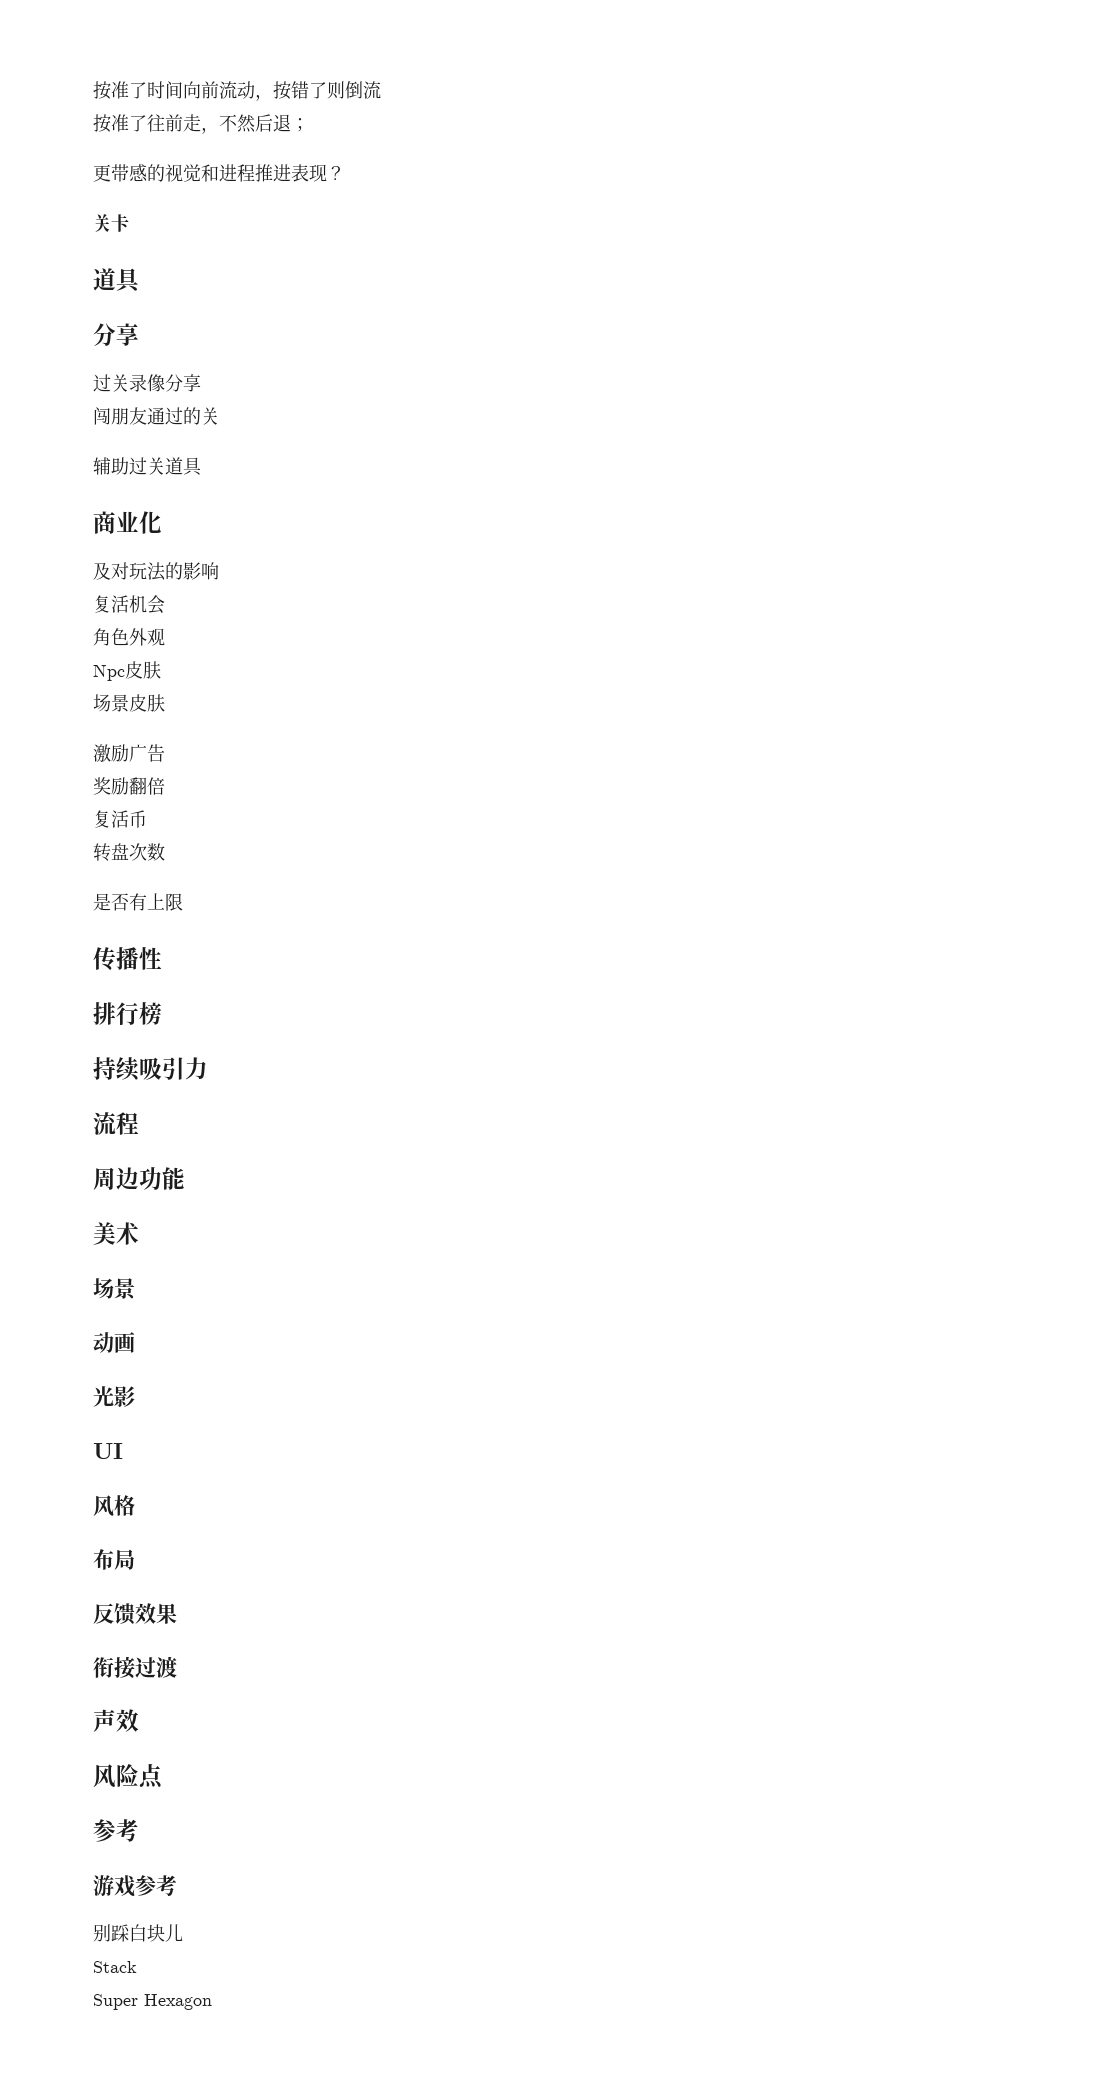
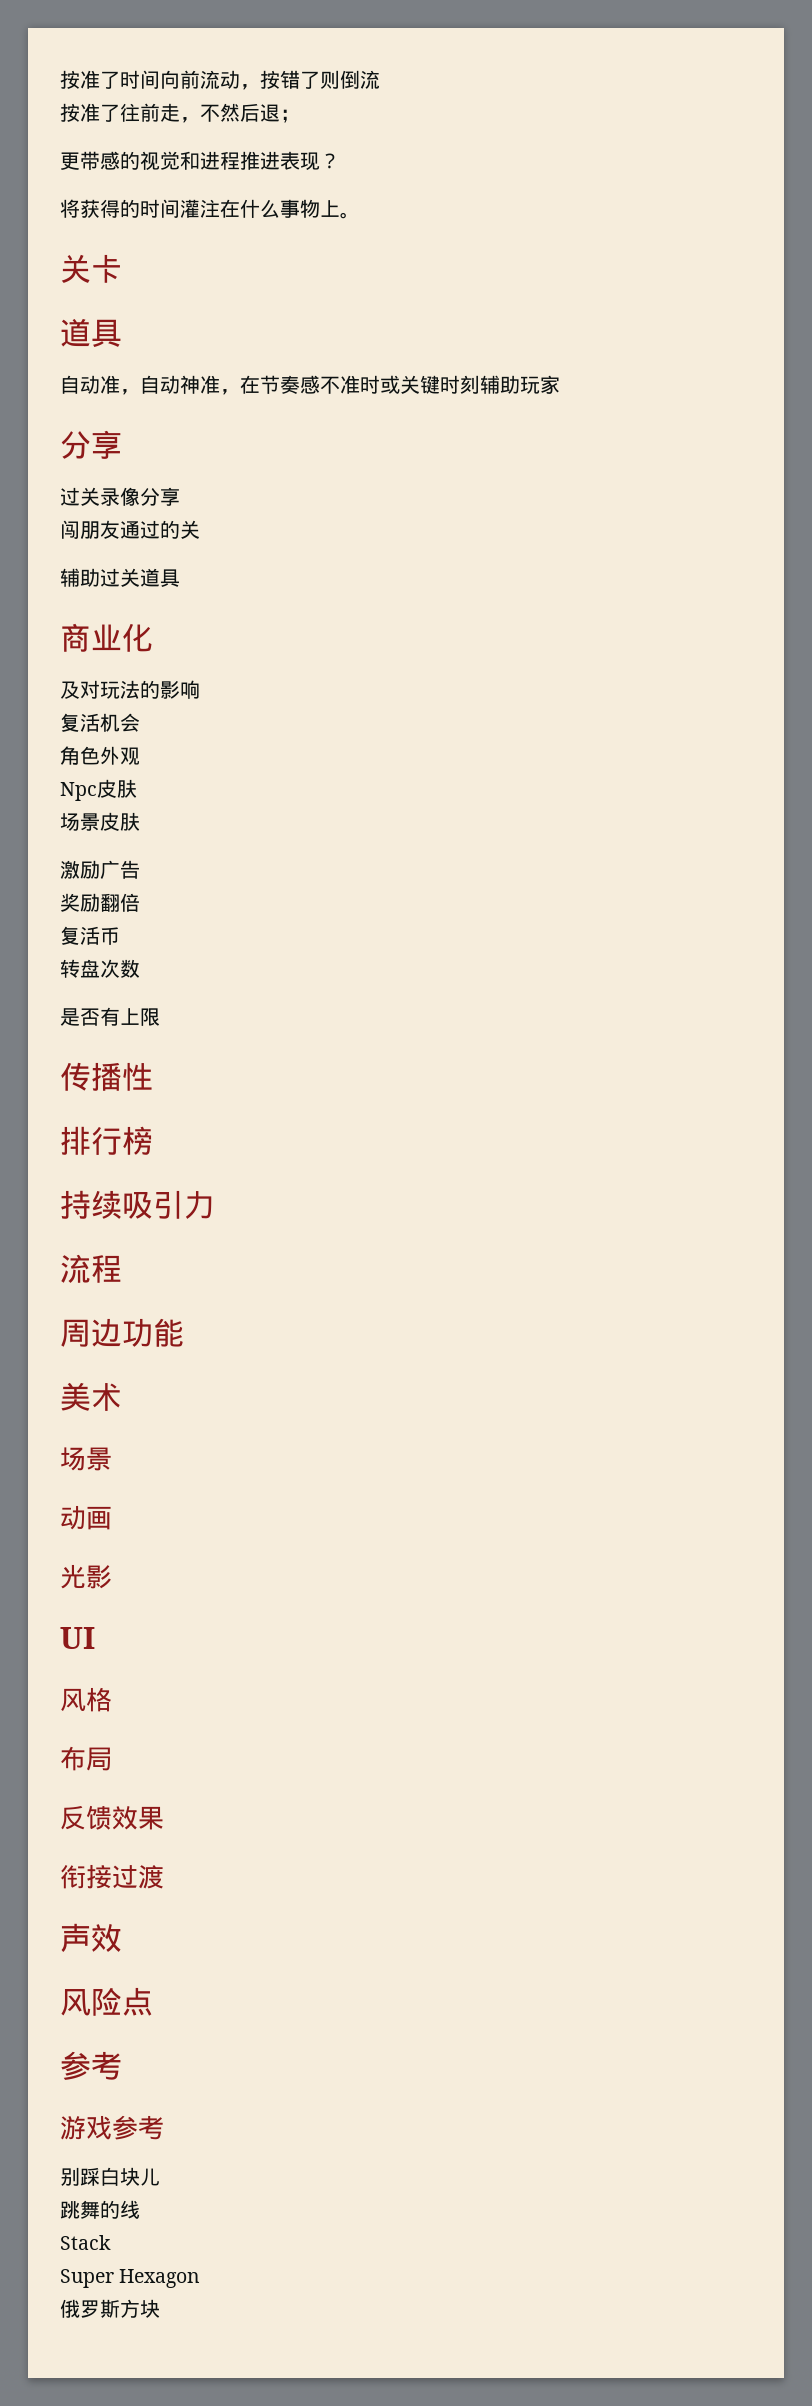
+ 将获得的时间灌注在什么事物上。
  关卡
  道具
+ 自动准，自动神准，在节奏感不准时或关键时刻辅助玩家
+ 跳舞的线
+ 俄罗斯方块

